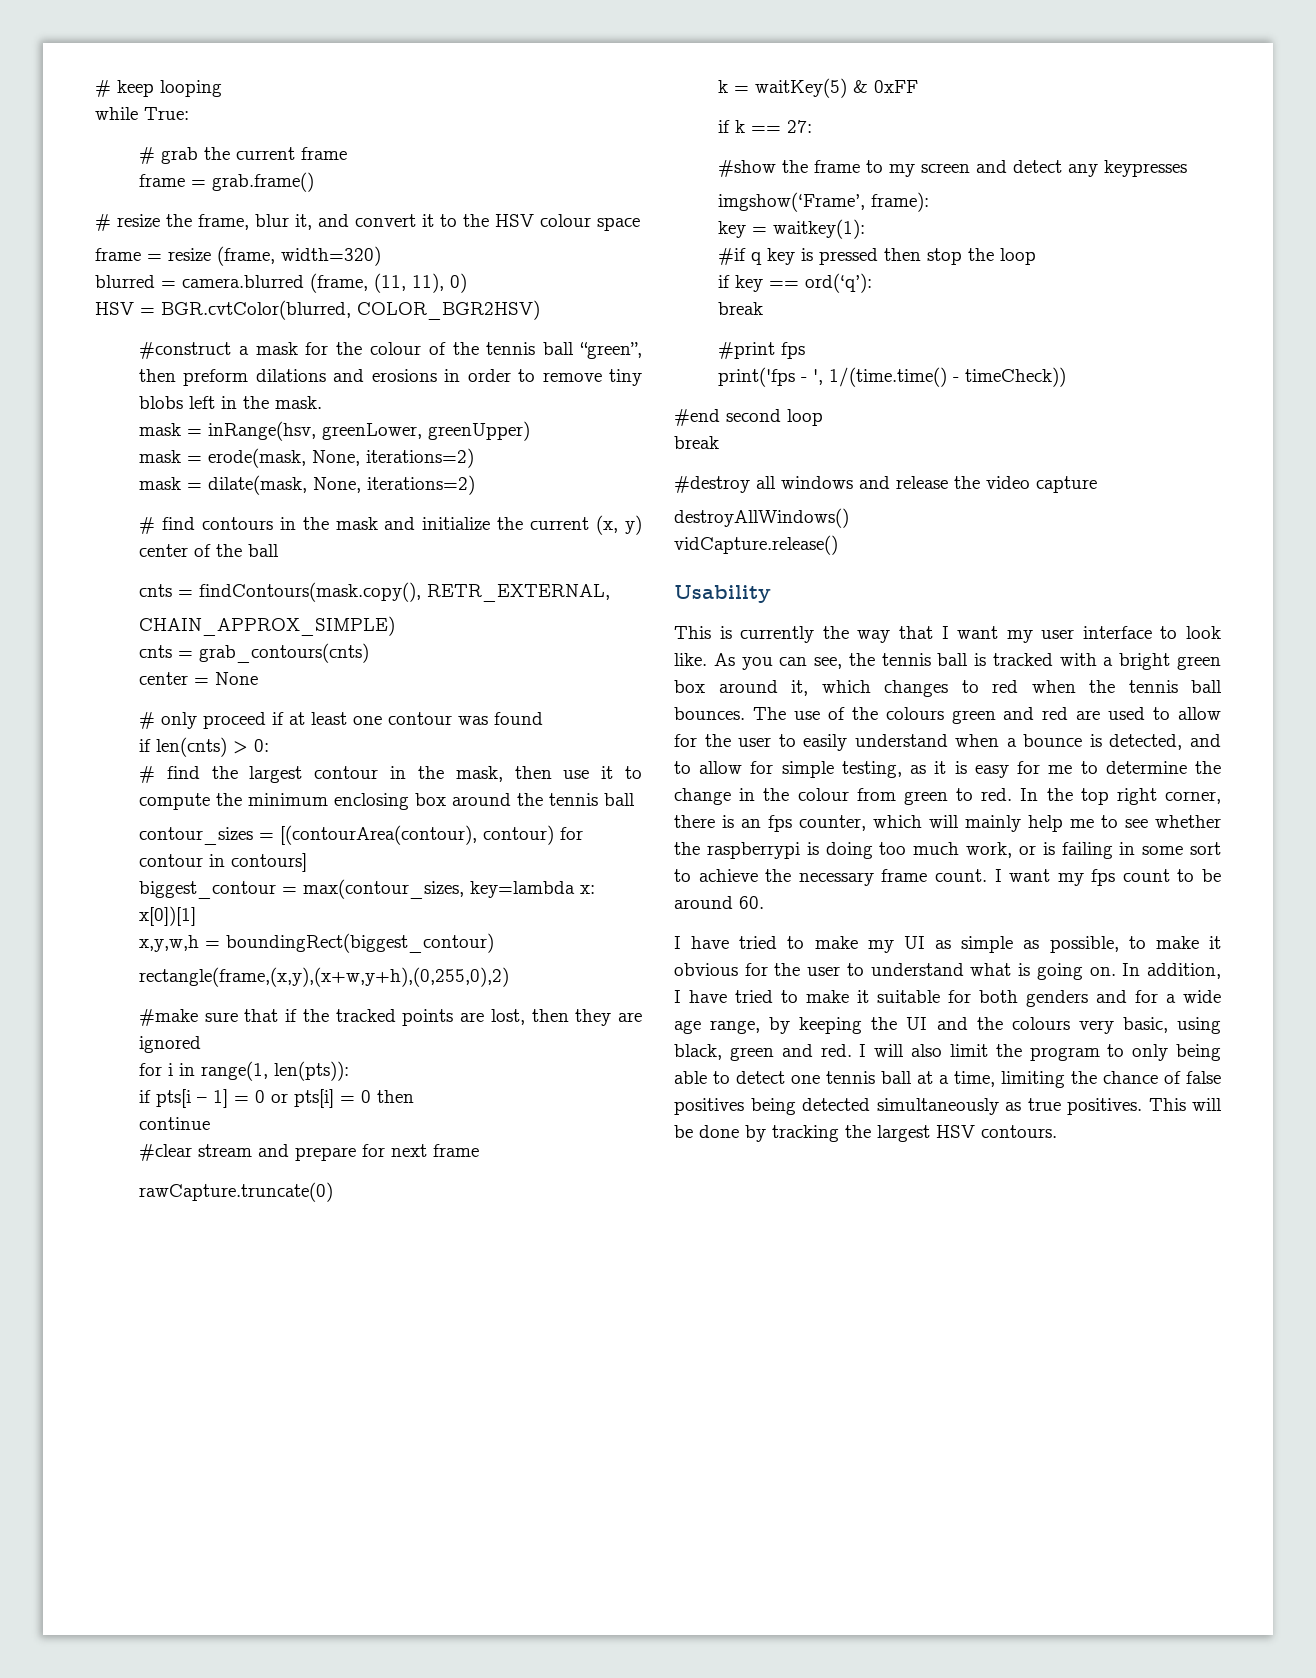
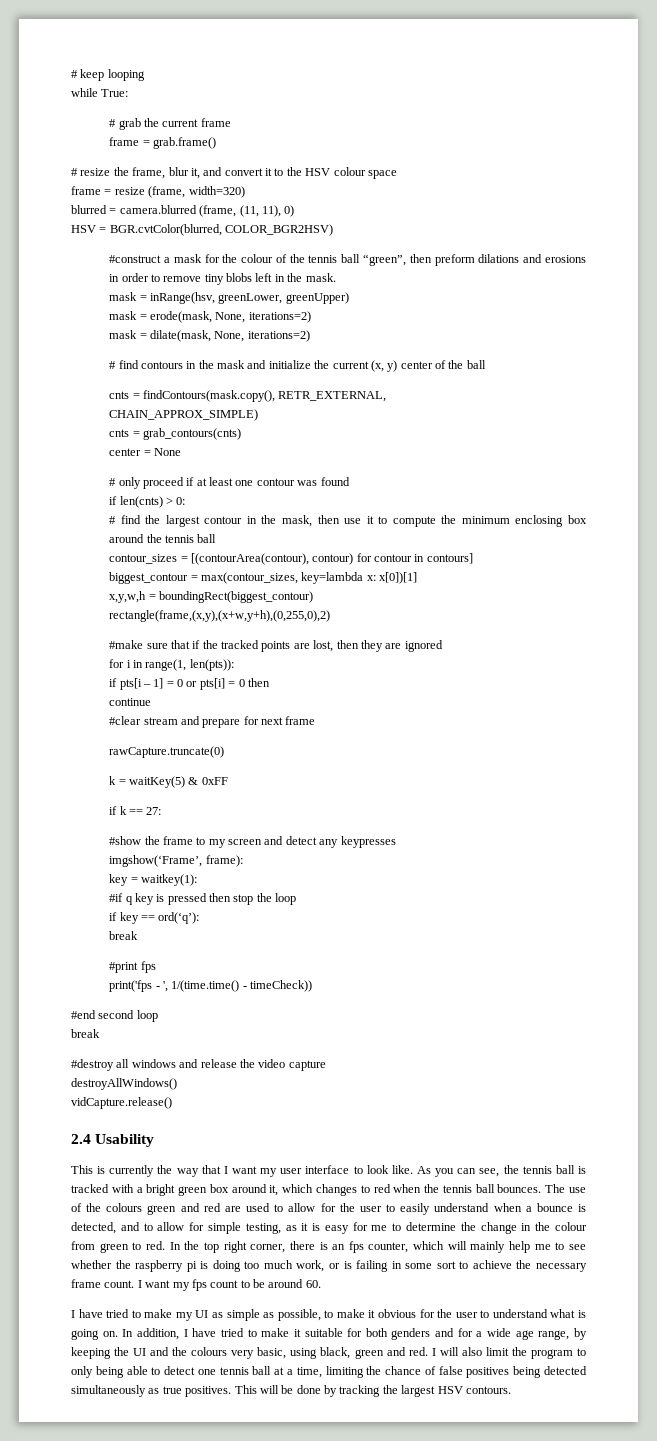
- Usability
+ 2.4 Usability
- In the top right corner, there is an fps counter, which will mainly help me to see whether the raspberrypi is doing too much work, or is failing in some sort to achieve the necessary frame count.
+ In the top right corner, there is an fps counter, which will mainly help me to see whether the raspberry pi is doing too much work, or is failing in some sort to achieve the necessary frame count.

